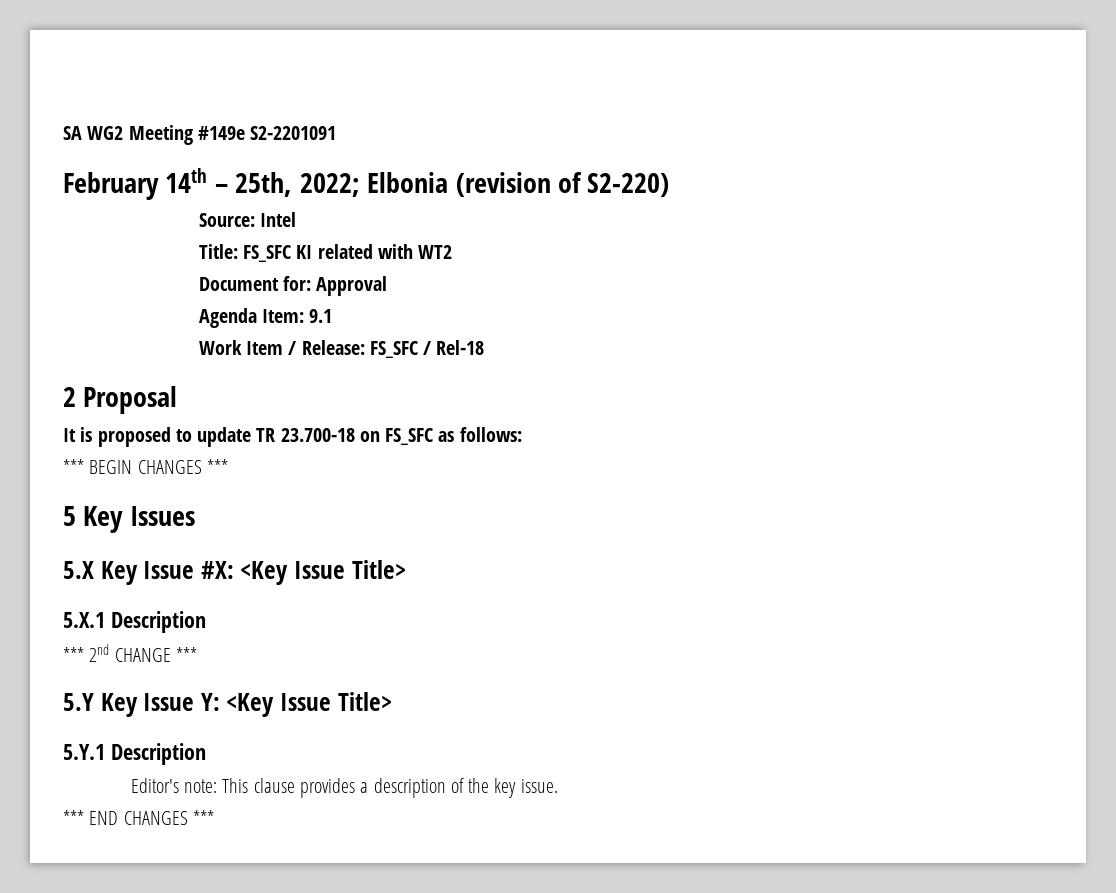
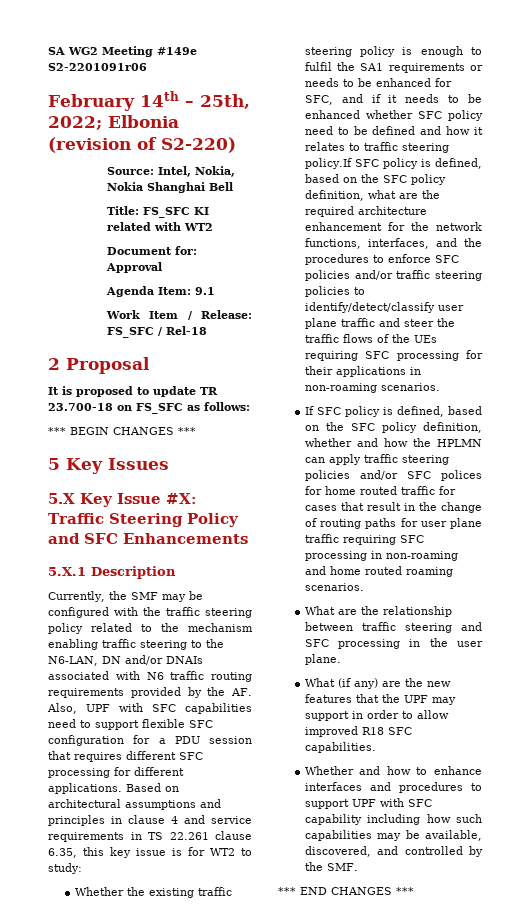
- SA WG2 Meeting #149e S2-2201091
+ SA WG2 Meeting #149e S2-2201091r06
- Source: Intel
+ Source: Intel, Nokia, Nokia Shanghai Bell
- 5.X Key Issue #X: <Key Issue Title>
+ 5.X Key Issue #X: Traffic Steering Policy and SFC Enhancements
  5.X.1 Description
- *** 2nd CHANGE ***
- 5.Y Key Issue Y: <Key Issue Title>
- 5.Y.1 Description
- Editor's note: This clause provides a description of the key issue.
+ Currently, the SMF may be configured with the traffic steering policy related to the mechanism enabling traffic steering to the N6-LAN, DN and/or DNAIs associated with N6 traffic routing requirements provided by the AF. Also, UPF with SFC capabilities need to support flexible SFC configuration for a PDU session that requires different SFC processing for different applications. Based on architectural assumptions and principles in clause 4 and service requirements in TS 22.261 clause 6.35, this key issue is for WT2 to study:
+ Whether the existing traffic steering policy is enough to fulfil the SA1 requirements or needs to be enhanced for SFC, and if it needs to be enhanced whether SFC policy need to be defined and how it relates to traffic steering policy.If SFC policy is defined, based on the SFC policy definition, what are the required architecture enhancement for the network functions, interfaces, and the procedures to enforce SFC policies and/or traffic steering policies to identify/detect/classify user plane traffic and steer the traffic flows of the UEs requiring SFC processing for their applications in non-roaming scenarios.
+ If SFC policy is defined, based on the SFC policy definition, whether and how the HPLMN can apply traffic steering policies and/or SFC polices for home routed traffic for cases that result in the change of routing paths for user plane traffic requiring SFC processing in non-roaming and home routed roaming scenarios.
+ What are the relationship between traffic steering and SFC processing in the user plane.
+ What (if any) are the new features that the UPF may support in order to allow improved R18 SFC capabilities.
+ Whether and how to enhance interfaces and procedures to support UPF with SFC capability including how such capabilities may be available, discovered, and controlled by the SMF.

